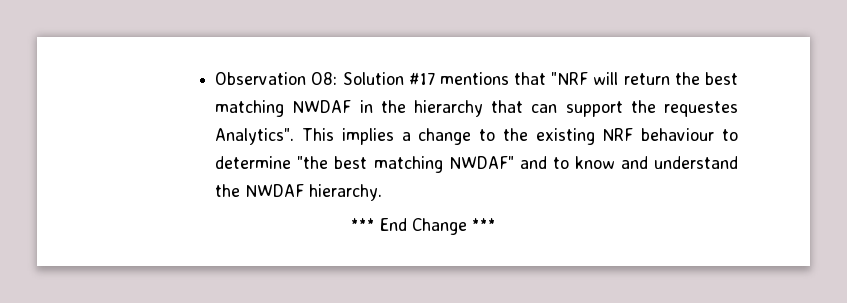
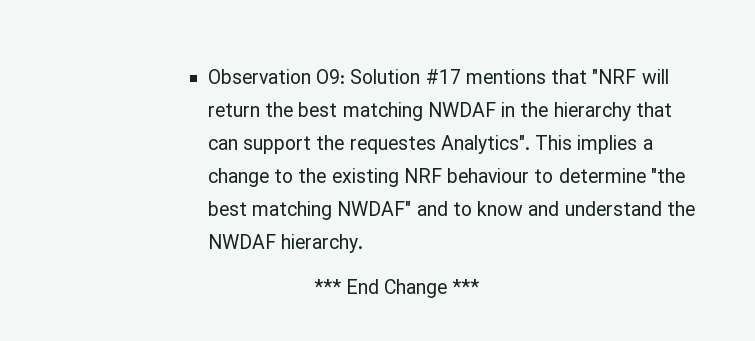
- Observation O8: Solution #17 mentions that "NRF will return the best matching NWDAF in the hierarchy that can support the requestes Analytics".
+ Observation O9: Solution #17 mentions that "NRF will return the best matching NWDAF in the hierarchy that can support the requestes Analytics".

